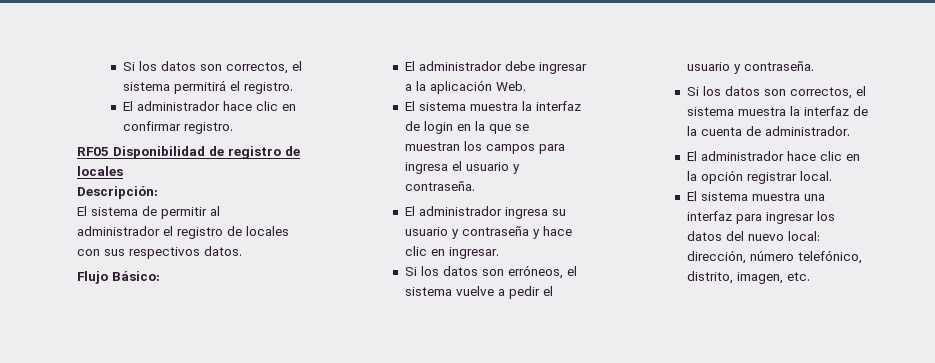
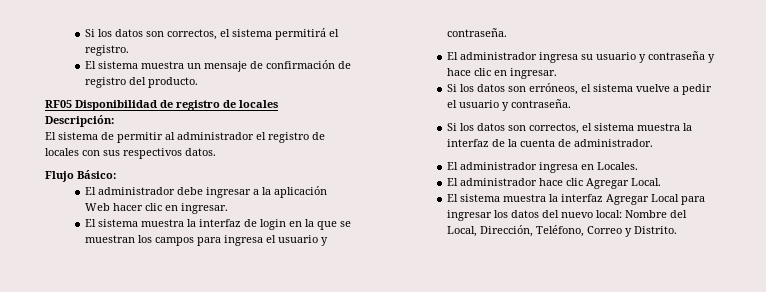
- El administrador hace clic en confirmar registro.
+ El sistema muestra un mensaje de confirmación de registro del producto.
- El administrador debe ingresar a la aplicación Web.
+ El administrador debe ingresar a la aplicación Web hacer clic en ingresar.
- El administrador hace clic en la opción registrar local.
- El sistema muestra una interfaz para ingresar los datos del nuevo local: dirección, número telefónico, distrito, imagen, etc.
+ El administrador ingresa en Locales.
+ El administrador hace clic Agregar Local.
+ El sistema muestra la interfaz Agregar Local para ingresar los datos del nuevo local: Nombre del Local, Dirección, Teléfono, Correo y Distrito.

